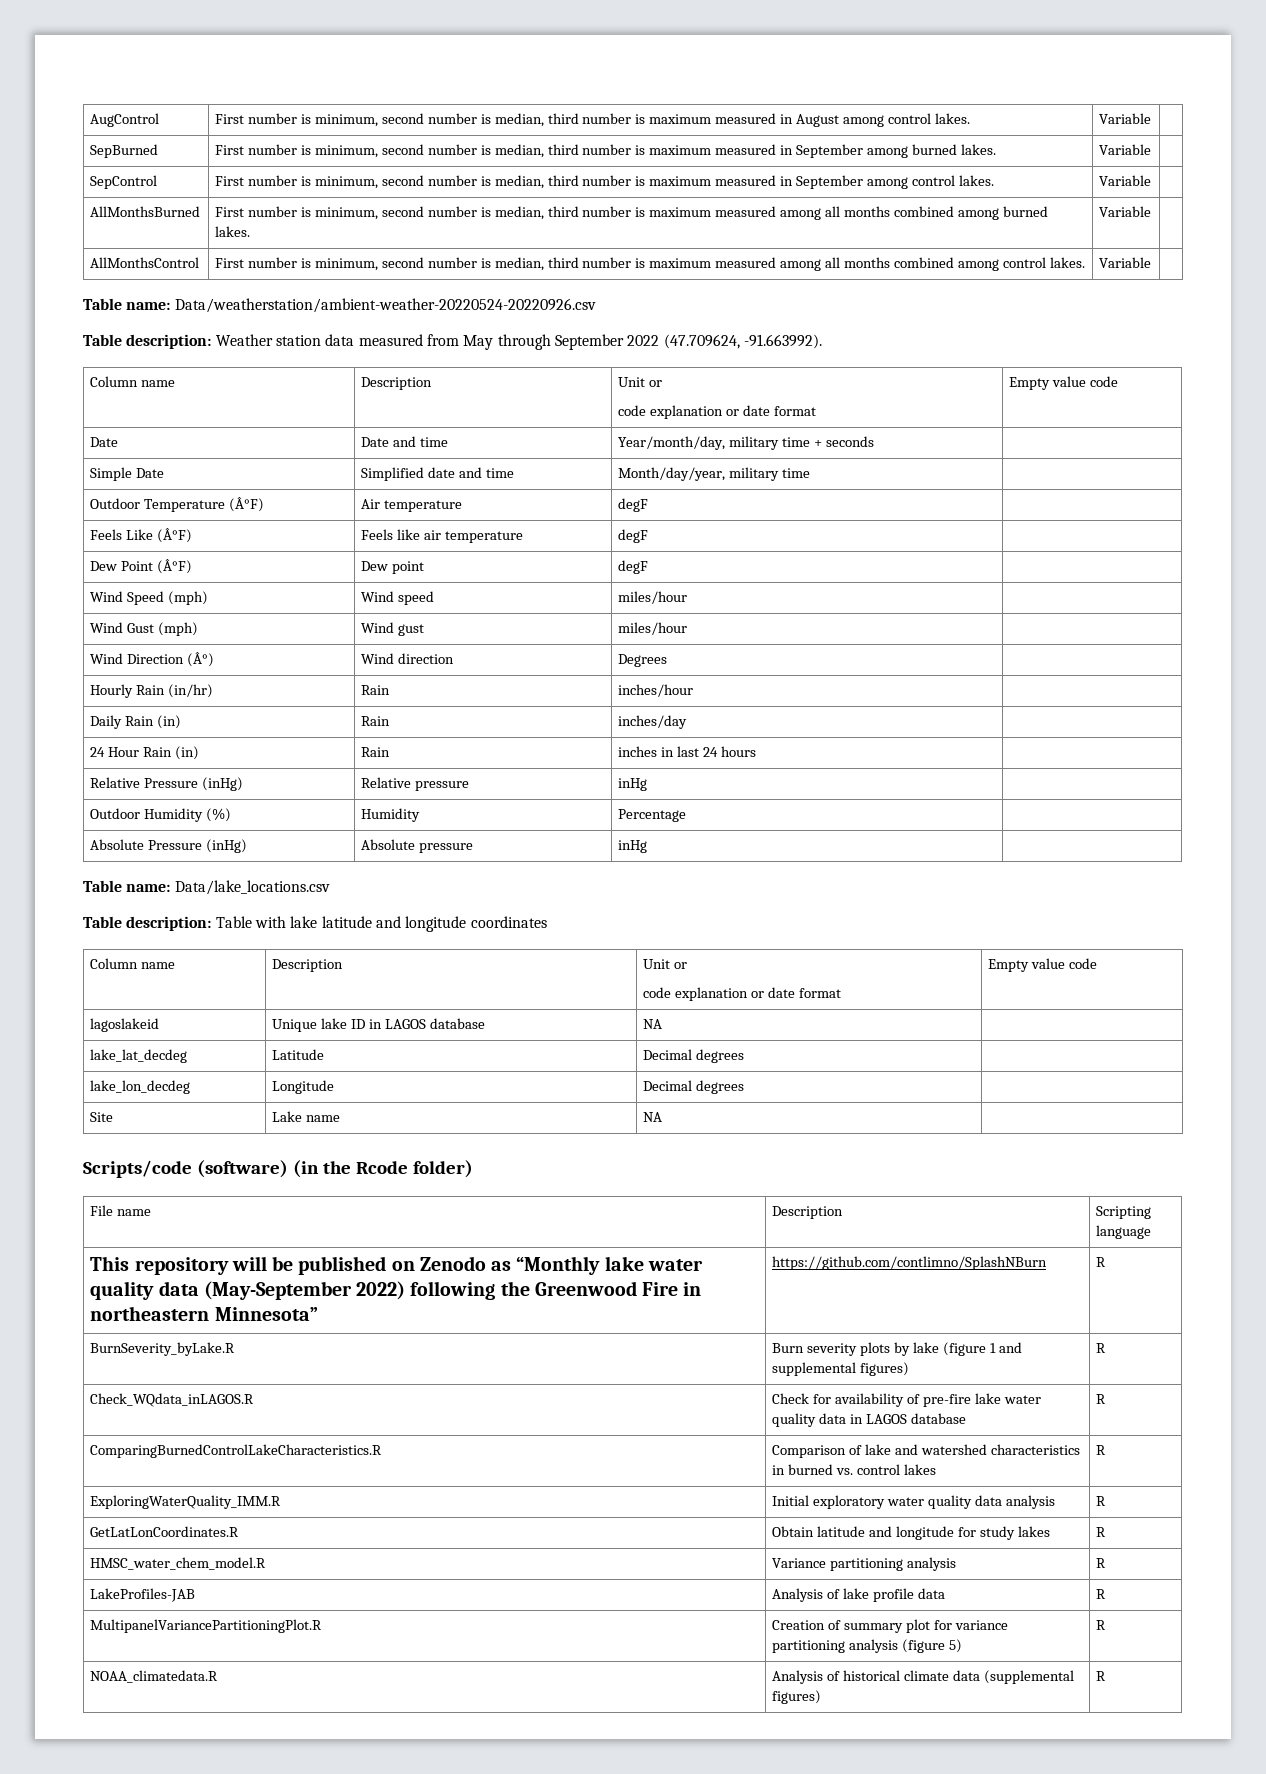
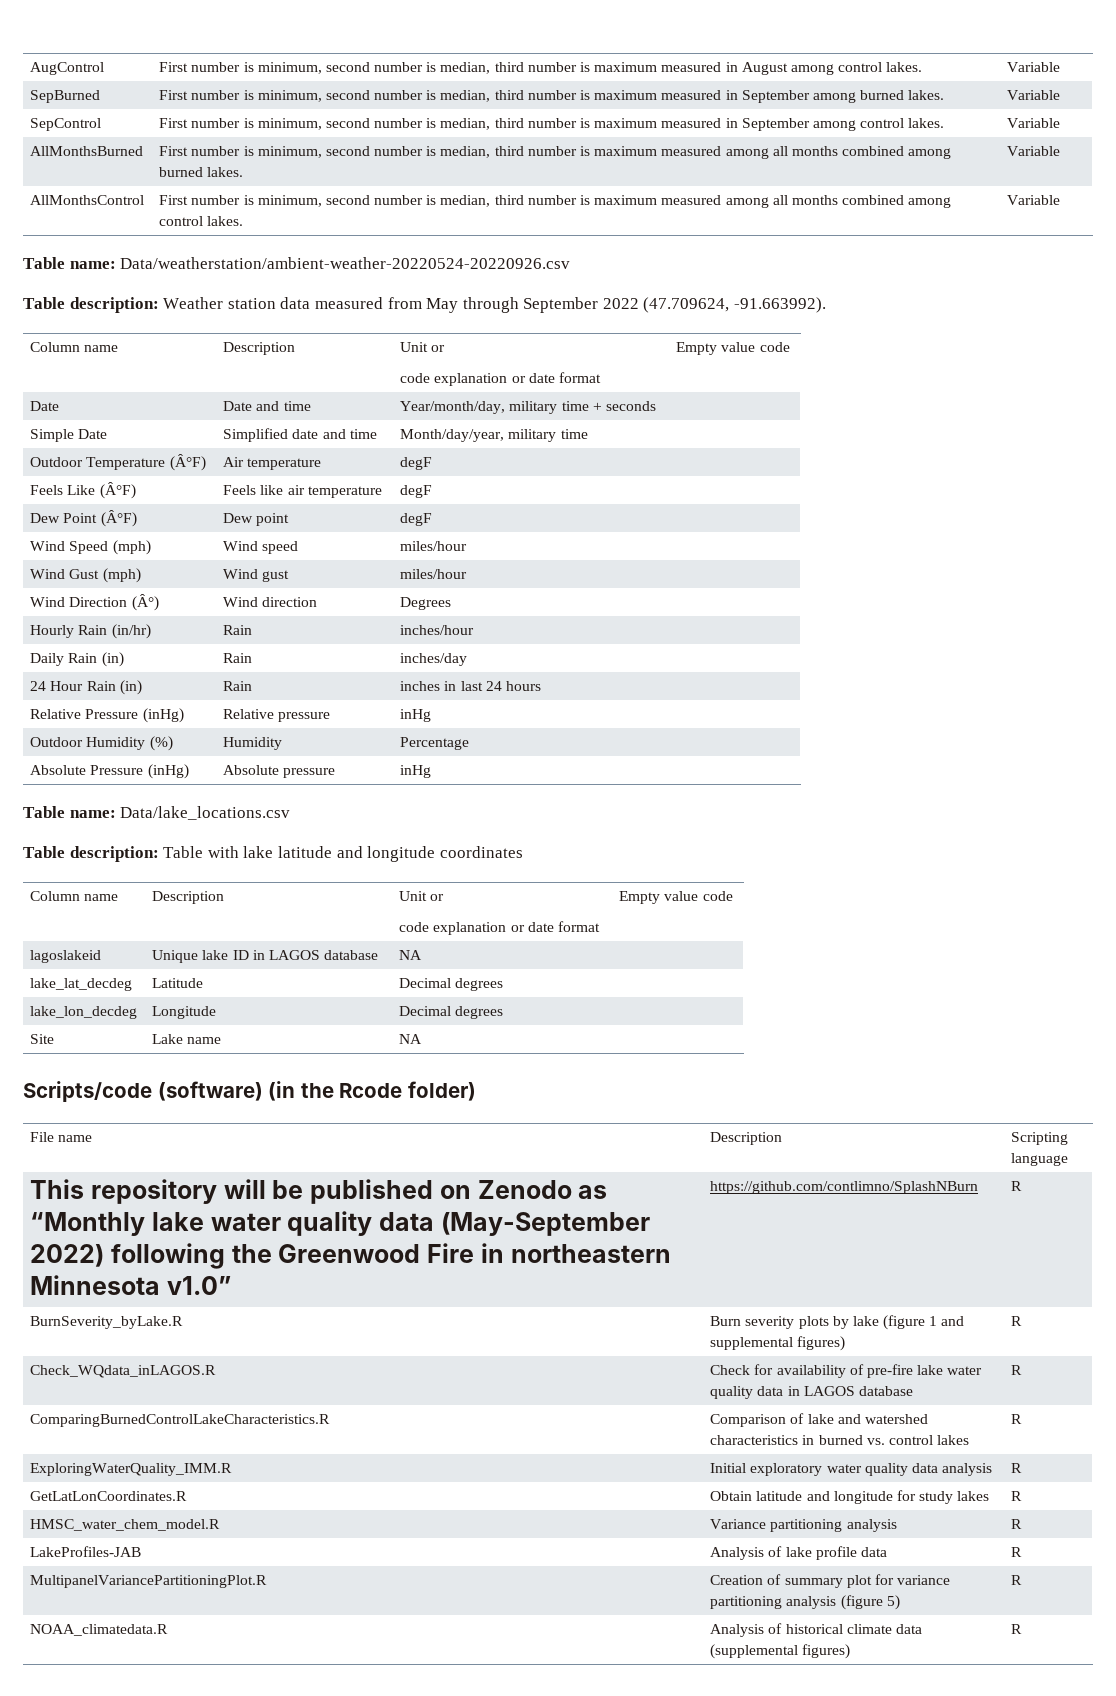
- This repository will be published on Zenodo as “Monthly lake water quality data (May-September 2022) following the Greenwood Fire in northeastern Minnesota” | https://github.com/contlimno/SplashNBurn | R
+ This repository will be published on Zenodo as “Monthly lake water quality data (May-September 2022) following the Greenwood Fire in northeastern Minnesota v1.0” | https://github.com/contlimno/SplashNBurn | R

